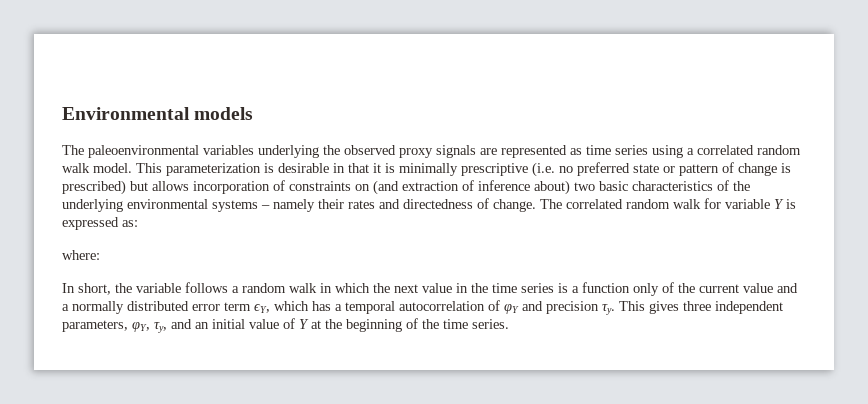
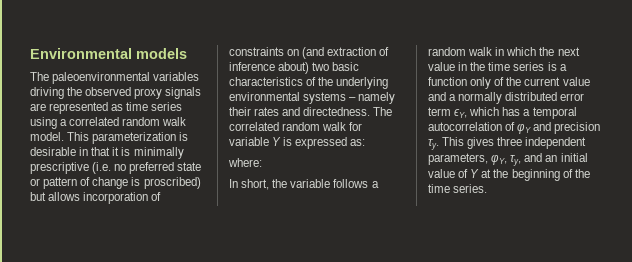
- The paleoenvironmental variables underlying the observed proxy signals are represented as time series using a correlated random walk model.
+ The paleoenvironmental variables driving the observed proxy signals are represented as time series using a correlated random walk model.
- This parameterization is desirable in that it is minimally prescriptive (i.e. no preferred state or pattern of change is prescribed) but allows incorporation of constraints on (and extraction of inference about) two basic characteristics of the underlying environmental systems – namely their rates and directedness of change.
+ This parameterization is desirable in that it is minimally prescriptive (i.e. no preferred state or pattern of change is proscribed) but allows incorporation of constraints on (and extraction of inference about) two basic characteristics of the underlying environmental systems – namely their rates and directedness.

